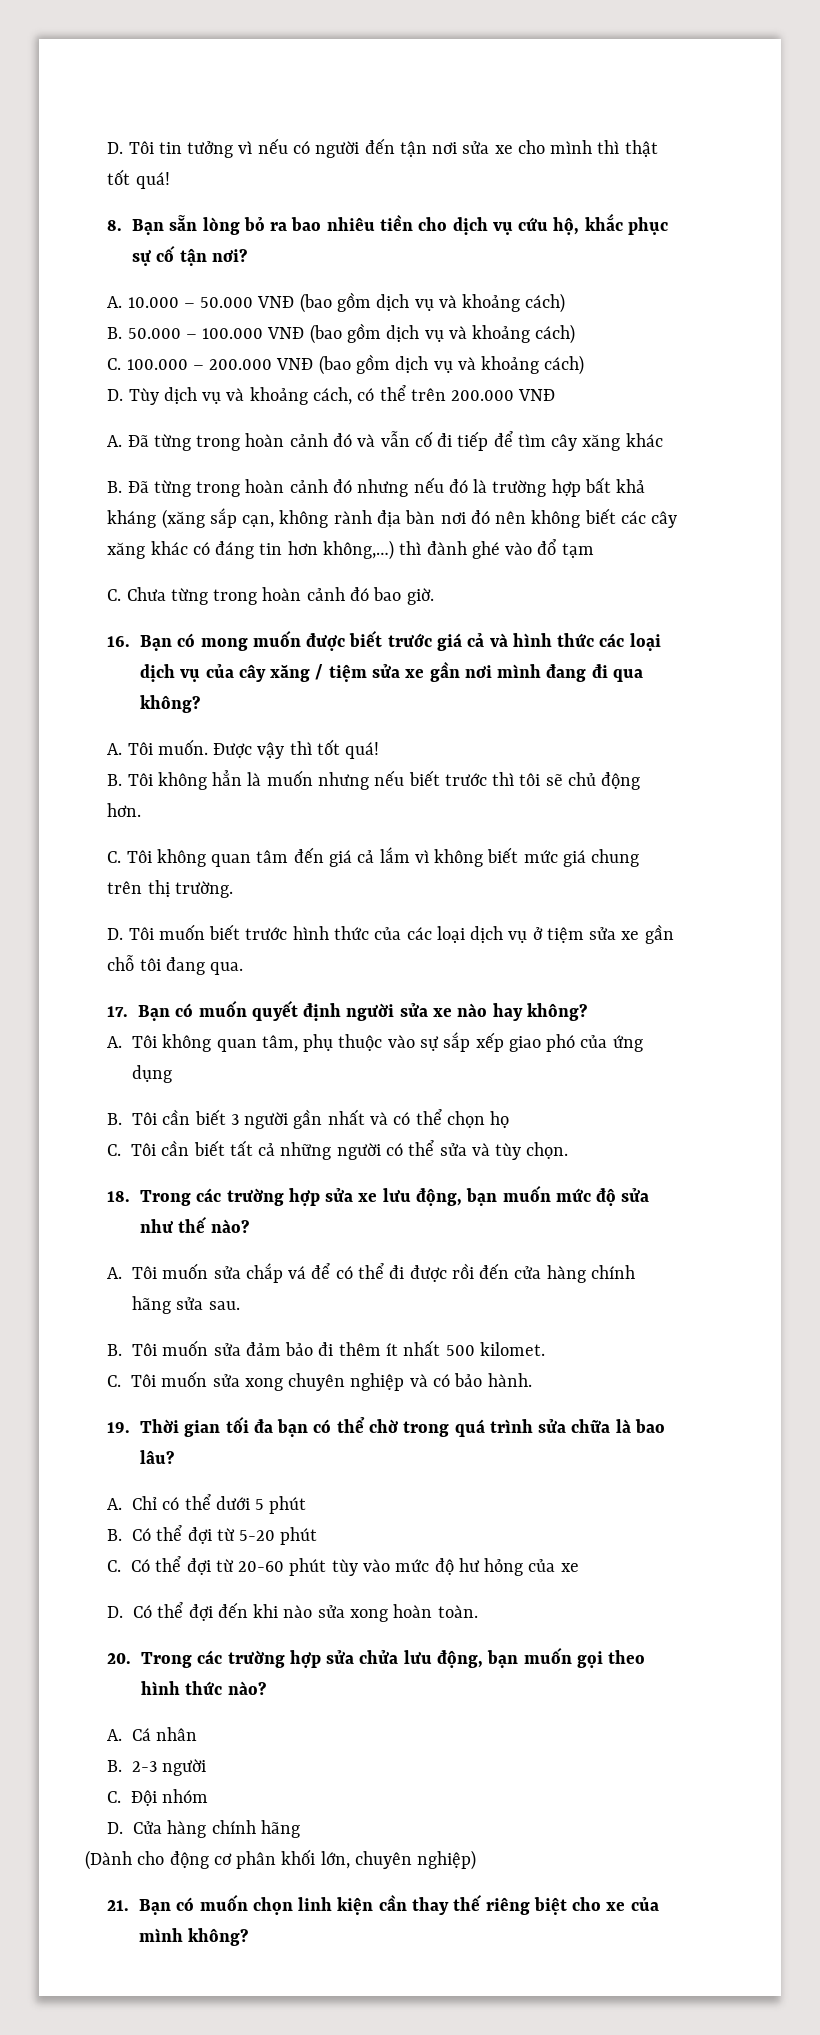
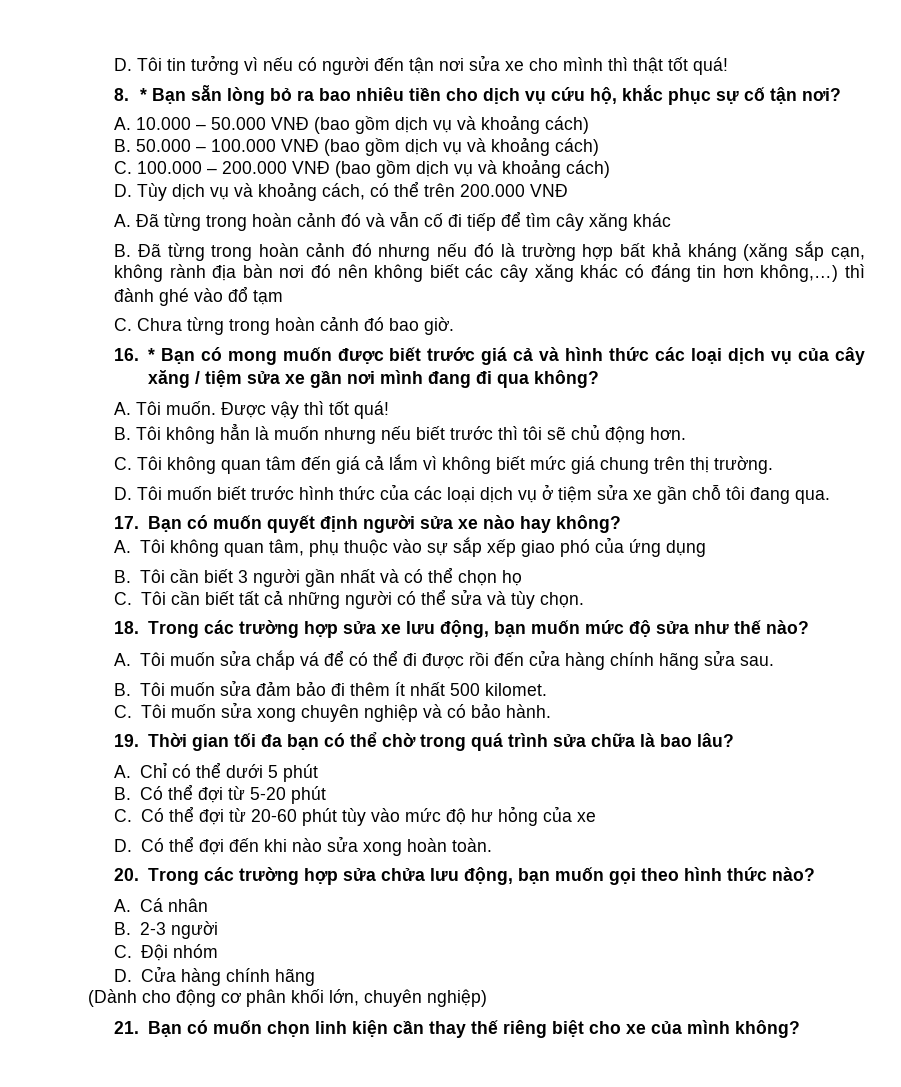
- 8. Bạn sẵn lòng bỏ ra bao nhiêu tiền cho dịch vụ cứu hộ, khắc phục sự cố tận nơi?
+ 8. * Bạn sẵn lòng bỏ ra bao nhiêu tiền cho dịch vụ cứu hộ, khắc phục sự cố tận nơi?
- 16. Bạn có mong muốn được biết trước giá cả và hình thức các loại dịch vụ của cây xăng / tiệm sửa xe gần nơi mình đang đi qua không?
+ 16. * Bạn có mong muốn được biết trước giá cả và hình thức các loại dịch vụ của cây xăng / tiệm sửa xe gần nơi mình đang đi qua không?

